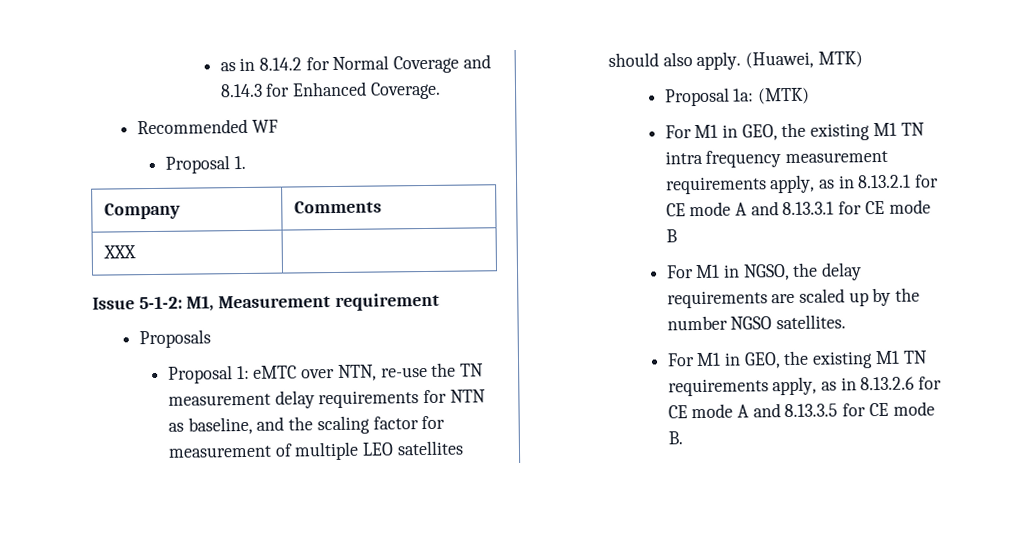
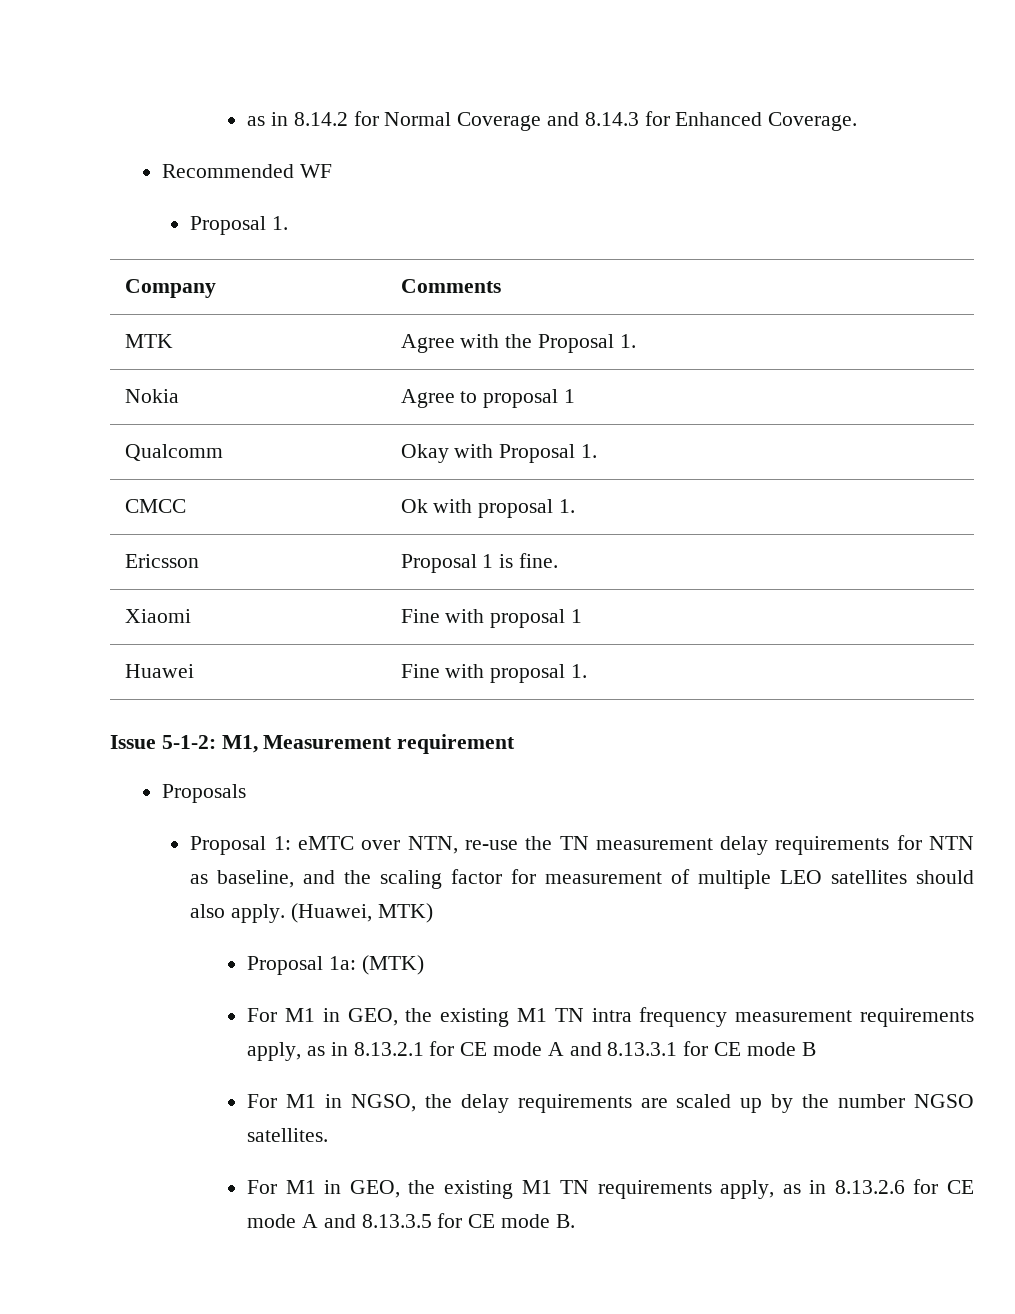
- XXX |
+ MTK | Agree with the Proposal 1.
+ Nokia | Agree to proposal 1
+ Qualcomm | Okay with Proposal 1.
+ CMCC | Ok with proposal 1.
+ Ericsson | Proposal 1 is fine.
+ Xiaomi | Fine with proposal 1
+ Huawei | Fine with proposal 1.

